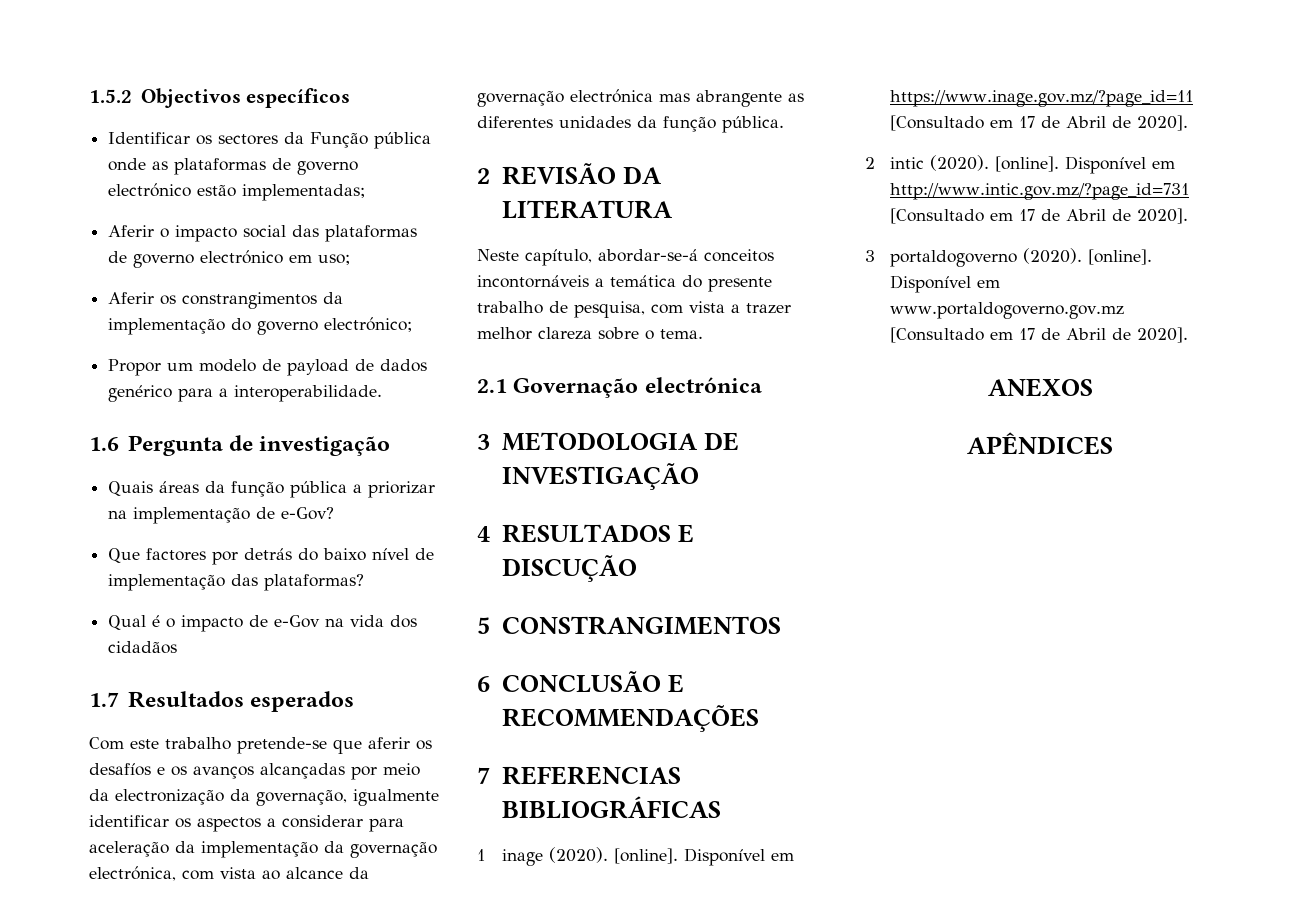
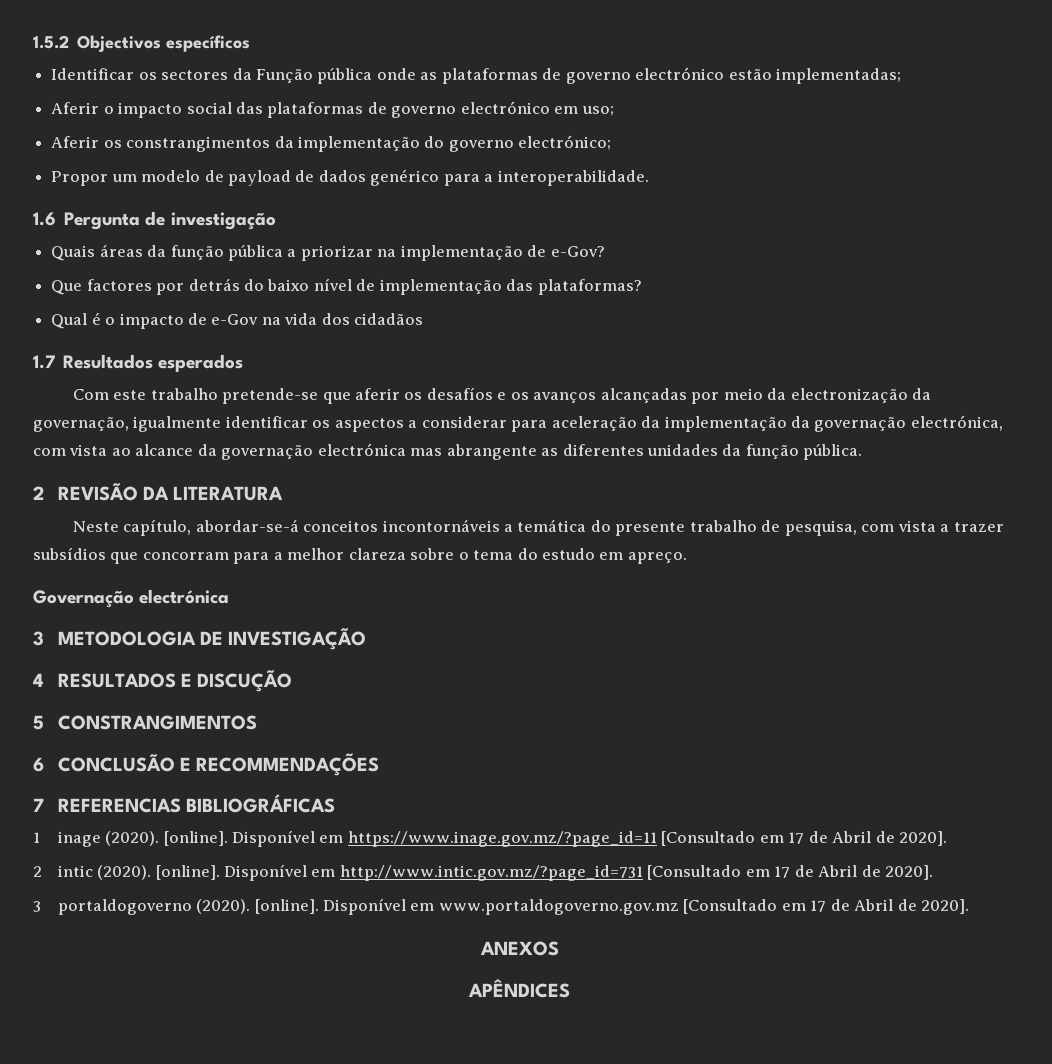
- Neste capítulo, abordar-se-á conceitos incontornáveis a temática do presente trabalho de pesquisa, com vista a trazer melhor clareza sobre o tema.
- 2.1 Governação electrónica
+ Neste capítulo, abordar-se-á conceitos incontornáveis a temática do presente trabalho de pesquisa, com vista a trazer subsídios que concorram para a melhor clareza sobre o tema do estudo em apreço.
+ Governação electrónica

